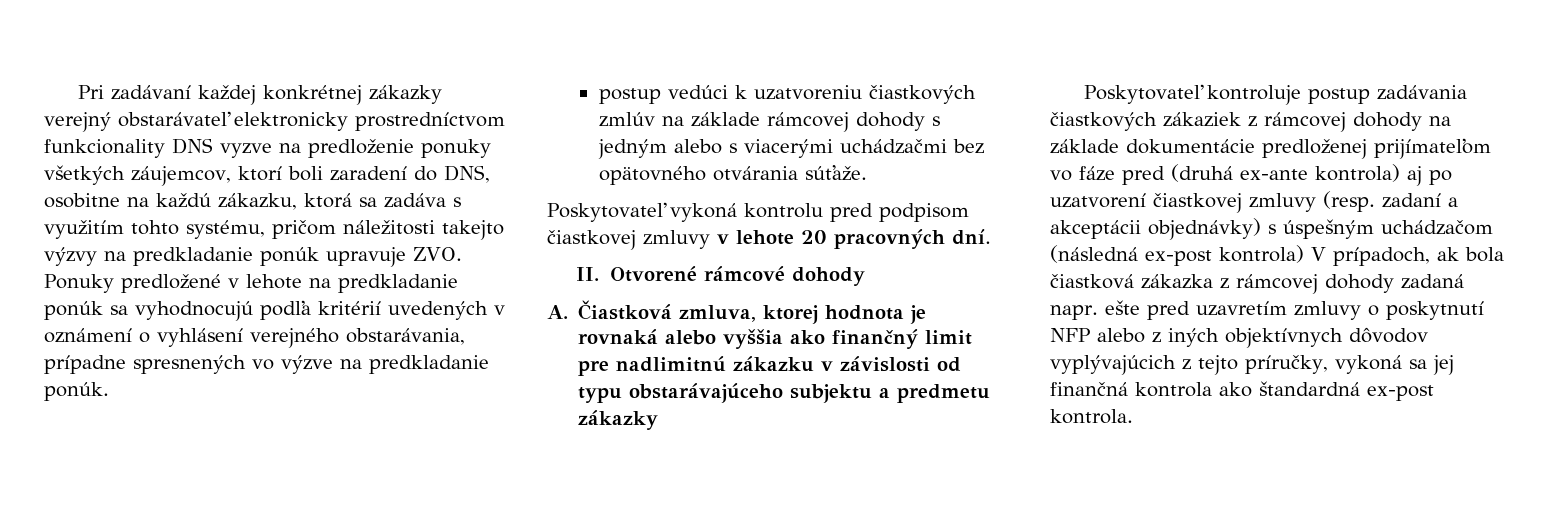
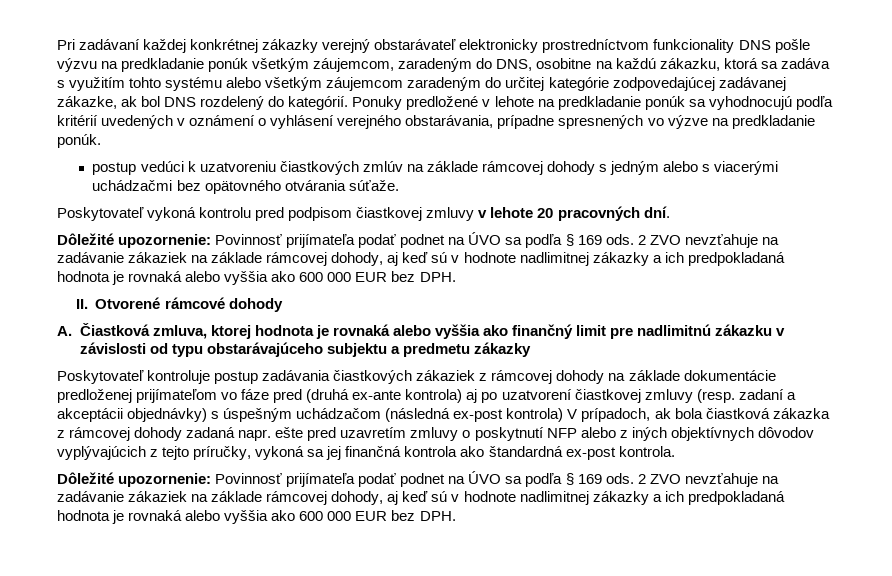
- Pri zadávaní každej konkrétnej zákazky verejný obstarávateľ elektronicky prostredníctvom funkcionality DNS vyzve na predloženie ponuky všetkých záujemcov, ktorí boli zaradení do DNS, osobitne na každú zákazku, ktorá sa zadáva s využitím tohto systému, pričom náležitosti takejto výzvy na predkladanie ponúk upravuje ZVO. Ponuky predložené v lehote na predkladanie ponúk sa vyhodnocujú podľa kritérií uvedených v oznámení o vyhlásení verejného obstarávania, prípadne spresnených vo výzve na predkladanie ponúk.
+ Pri zadávaní každej konkrétnej zákazky verejný obstarávateľ elektronicky prostredníctvom funkcionality DNS pošle výzvu na predkladanie ponúk všetkým záujemcom, zaradeným do DNS, osobitne na každú zákazku, ktorá sa zadáva s využitím tohto systému alebo všetkým záujemcom zaradeným do určitej kategórie zodpovedajúcej zadávanej zákazke, ak bol DNS rozdelený do kategórií. Ponuky predložené v lehote na predkladanie ponúk sa vyhodnocujú podľa kritérií uvedených v oznámení o vyhlásení verejného obstarávania, prípadne spresnených vo výzve na predkladanie ponúk.
  Poskytovateľ vykoná kontrolu pred podpisom čiastkovej zmluvy v lehote 20 pracovných dní.
+ Dôležité upozornenie: Povinnosť prijímateľa podať podnet na ÚVO sa podľa § 169 ods. 2 ZVO nevzťahuje na zadávanie zákaziek na základe rámcovej dohody, aj keď sú v hodnote nadlimitnej zákazky a ich predpokladaná hodnota je rovnaká alebo vyššia ako 600 000 EUR bez DPH.
  Poskytovateľ kontroluje postup zadávania čiastkových zákaziek z rámcovej dohody na základe dokumentácie predloženej prijímateľom vo fáze pred (druhá ex-ante kontrola) aj po uzatvorení čiastkovej zmluvy (resp. zadaní a akceptácii objednávky) s úspešným uchádzačom (následná ex-post kontrola) V prípadoch, ak bola čiastková zákazka z rámcovej dohody zadaná napr. ešte pred uzavretím zmluvy o poskytnutí NFP alebo z iných objektívnych dôvodov vyplývajúcich z tejto príručky, vykoná sa jej finančná kontrola ako štandardná ex-post kontrola.
+ Dôležité upozornenie: Povinnosť prijímateľa podať podnet na ÚVO sa podľa § 169 ods. 2 ZVO nevzťahuje na zadávanie zákaziek na základe rámcovej dohody, aj keď sú v hodnote nadlimitnej zákazky a ich predpokladaná hodnota je rovnaká alebo vyššia ako 600 000 EUR bez DPH.

